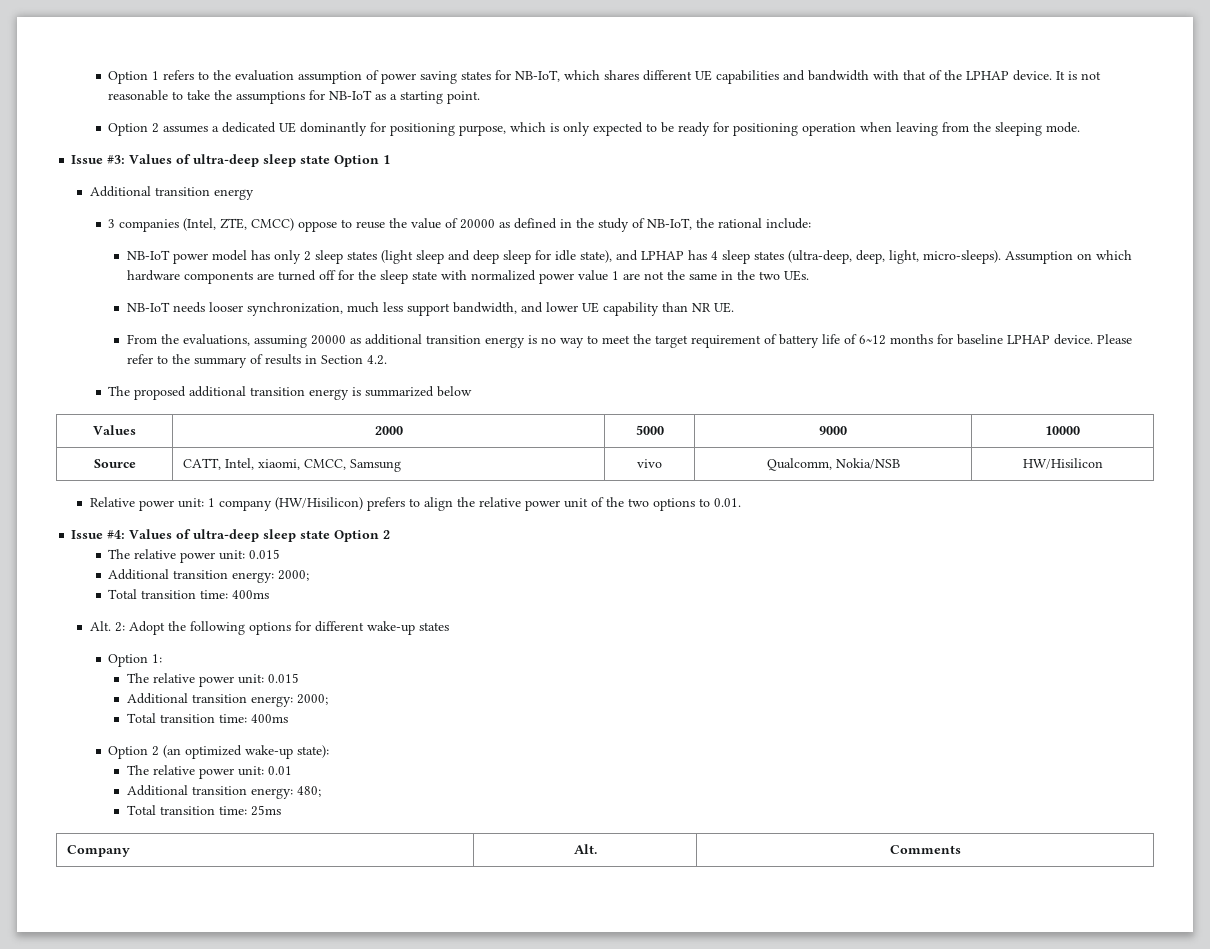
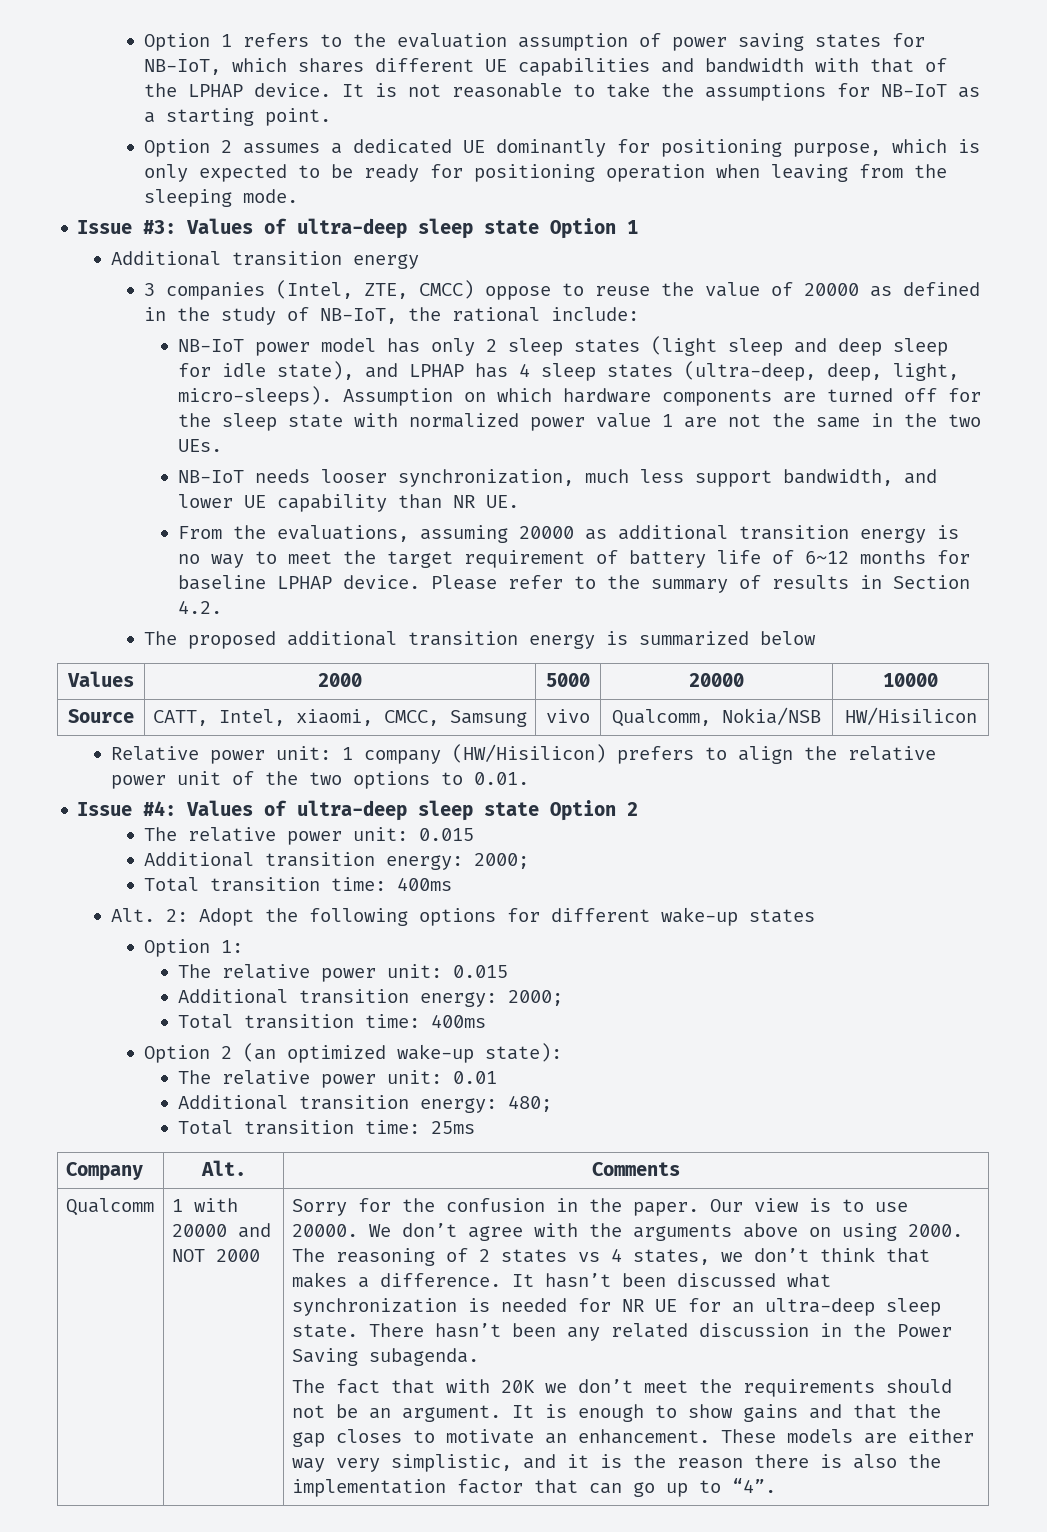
- Values | 2000 | 5000 | 9000 | 10000
+ Values | 2000 | 5000 | 20000 | 10000
+ Qualcomm | 1 with 20000 and NOT 2000 | Sorry for the confusion in the paper. Our view is to use 20000. We don’t agree with the arguments above on using 2000. The reasoning of 2 states vs 4 states, we don’t think that makes a difference. It hasn’t been discussed what synchronization is needed for NR UE for an ultra-deep sleep state. There hasn’t been any related discussion in the Power Saving subagenda.
+ The fact that with 20K we don’t meet the requirements should not be an argument. It is enough to show gains and that the gap closes to motivate an enhancement. These models are either way very simplistic, and it is the reason there is also the implementation factor that can go up to “4”.

